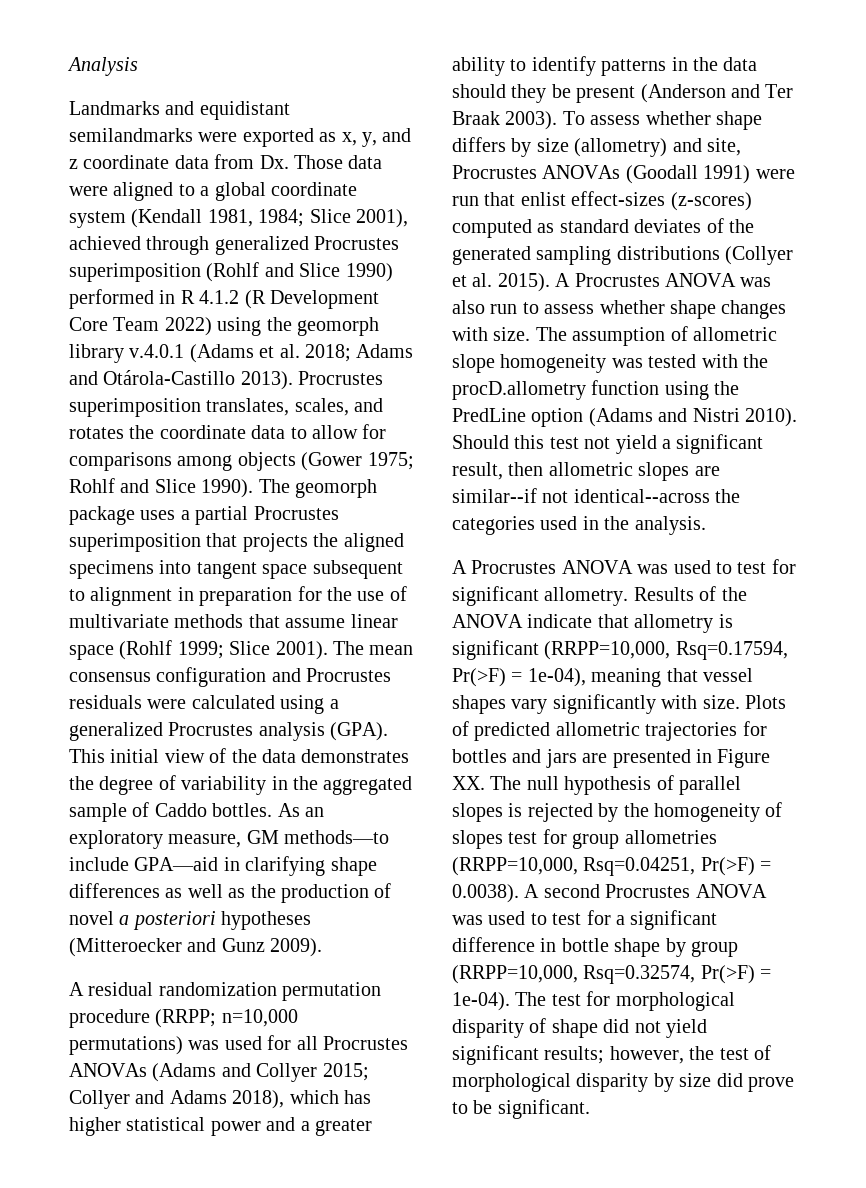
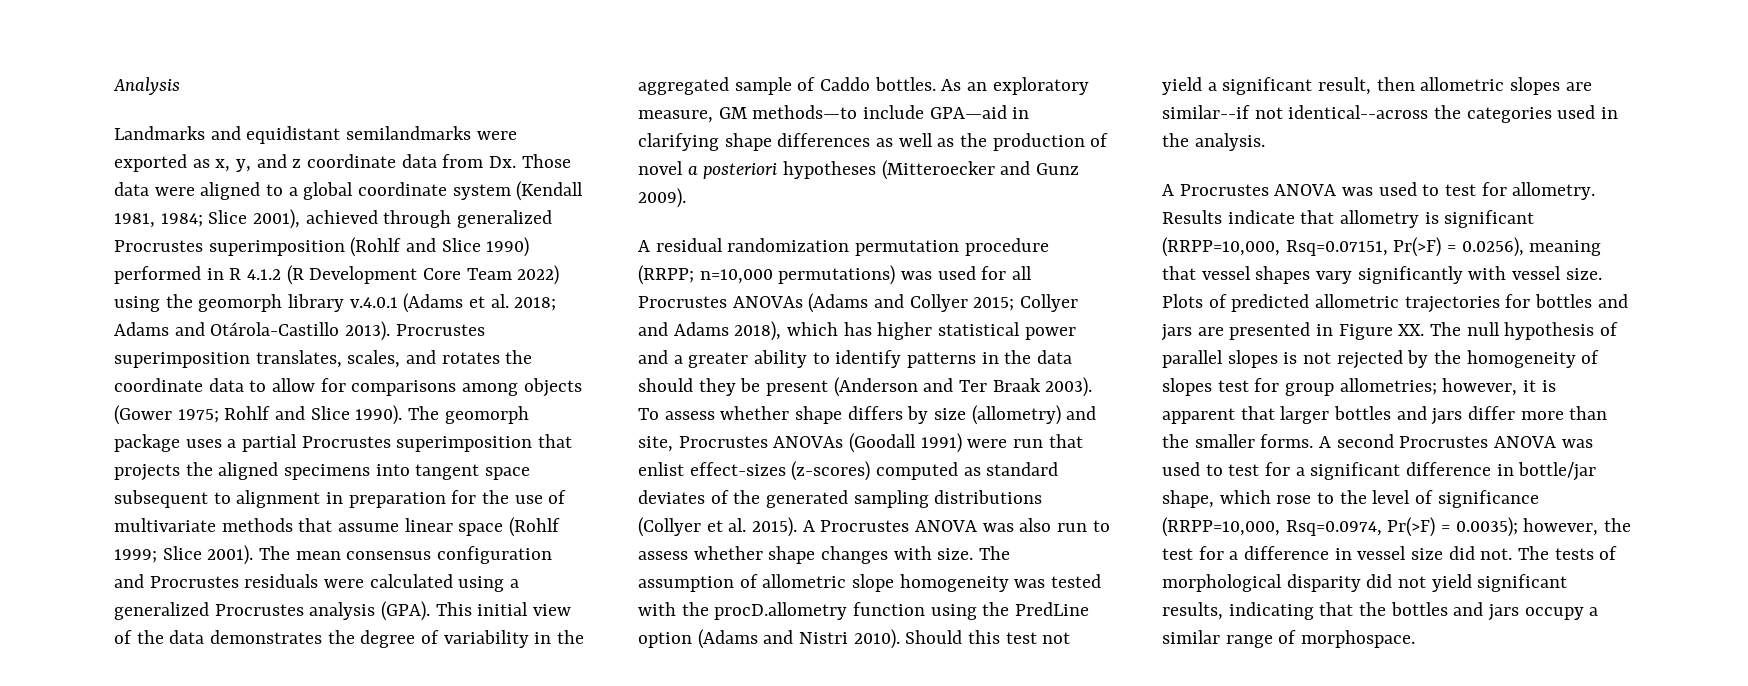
- A Procrustes ANOVA was used to test for significant allometry.
+ A Procrustes ANOVA was used to test for allometry.
- Results of the ANOVA indicate that allometry is significant (RRPP=10,000, Rsq=0.17594, Pr(>F) = 1e-04), meaning that vessel shapes vary significantly with size.
+ Results indicate that allometry is significant (RRPP=10,000, Rsq=0.07151, Pr(>F) = 0.0256), meaning that vessel shapes vary significantly with vessel size.
- Plots of predicted allometric trajectories for bottles and jars are presented in Figure XX. The null hypothesis of parallel slopes is rejected by the homogeneity of slopes test for group allometries (RRPP=10,000, Rsq=0.04251, Pr(>F) = 0.0038). A second Procrustes ANOVA was used to test for a significant difference in bottle shape by group (RRPP=10,000, Rsq=0.32574, Pr(>F) = 1e-04). The test for morphological disparity of shape did not yield significant results; however, the test of morphological disparity by size did prove to be significant.
+ Plots of predicted allometric trajectories for bottles and jars are presented in Figure XX. The null hypothesis of parallel slopes is not rejected by the homogeneity of slopes test for group allometries; however, it is apparent that larger bottles and jars differ more than the smaller forms. A second Procrustes ANOVA was used to test for a significant difference in bottle/jar shape, which rose to the level of significance (RRPP=10,000, Rsq=0.0974, Pr(>F) = 0.0035); however, the test for a difference in vessel size did not. The tests of morphological disparity did not yield significant results, indicating that the bottles and jars occupy a similar range of morphospace.

